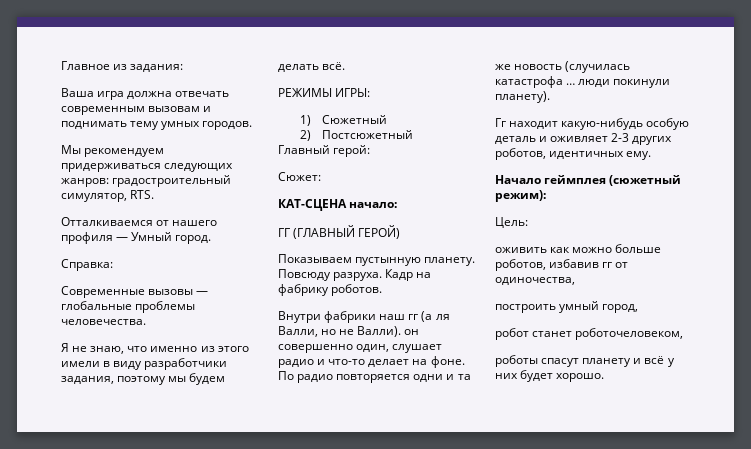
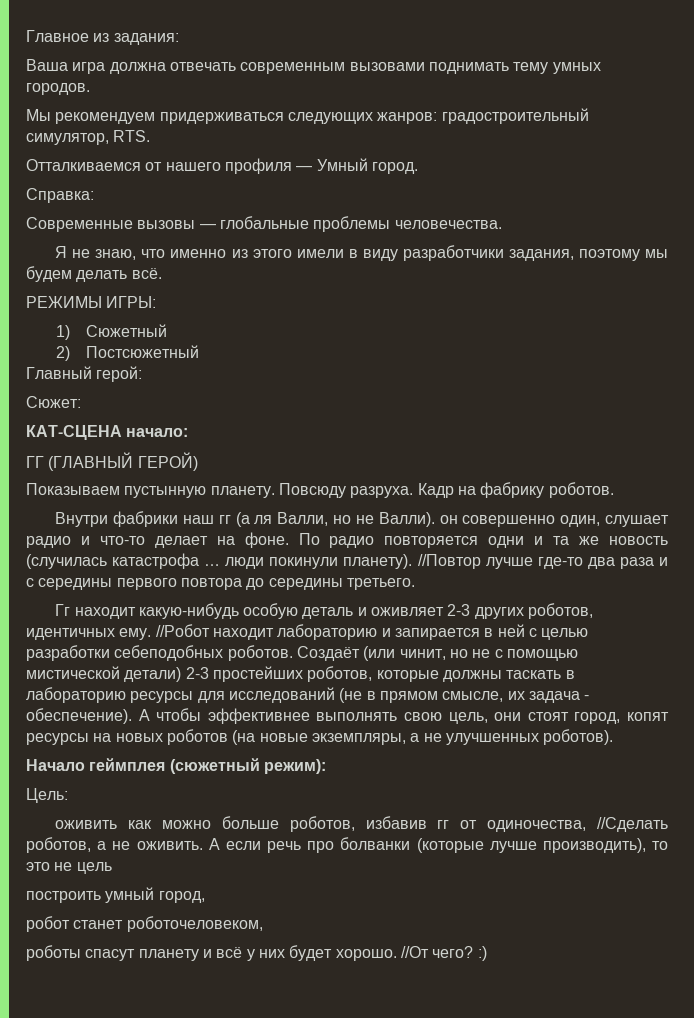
- Ваша игра должна отвечать современным вызовам и поднимать тему умных городов.
+ Ваша игра должна отвечать современным вызовами поднимать тему умных городов.
+ //Повтор лучше где-то два раза и с середины первого повтора до середины третьего.
+ //Робот находит лабораторию и запирается в ней с целью разработки себеподобных роботов. Создаёт (или чинит, но не с помощью мистической детали) 2-3 простейших роботов, которые должны таскать в лабораторию ресурсы для исследований (не в прямом смысле, их задача - обеспечение). А чтобы эффективнее выполнять свою цель, они стоят город, копят ресурсы на новых роботов (на новые экземпляры, а не улучшенных роботов).
- оживить как можно больше роботов, избавив гг от одиночества,
+ оживить как можно больше роботов, избавив гг от одиночества, //Сделать роботов, а не оживить. А если речь про болванки (которые лучше производить), то это не цель
+ //От чего? :)

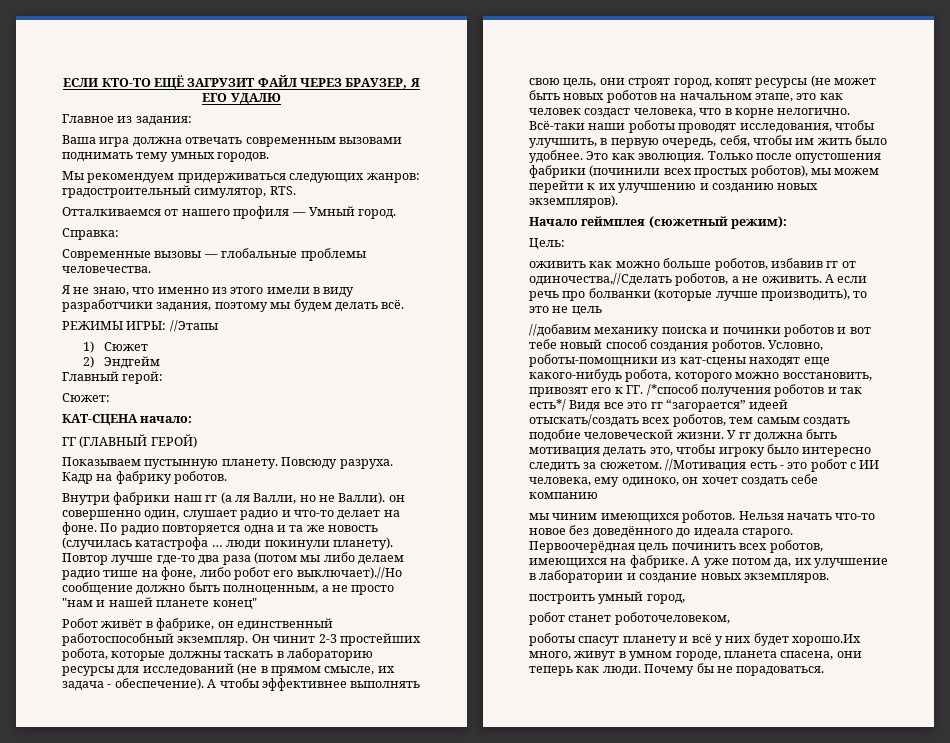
+ ЕСЛИ КТО-ТО ЕЩЁ ЗАГРУЗИТ ФАЙЛ ЧЕРЕЗ БРАУЗЕР, Я ЕГО УДАЛЮ
- РЕЖИМЫ ИГРЫ:
+ РЕЖИМЫ ИГРЫ: //Этапы
- 1) Сюжетный
+ 1) Сюжет
- 2) Постсюжетный
+ 2) Эндгейм
- По радио повторяется одни и та же новость (случилась катастрофа … люди покинули планету).
+ По радио повторяется одна и та же новость (случилась катастрофа … люди покинули планету).
- //Повтор лучше где-то два раза и с середины первого повтора до середины третьего.
- Гг находит какую-нибудь особую деталь и оживляет 2-3 других роботов, идентичных ему. //Робот находит лабораторию и запирается в ней с целью разработки себеподобных роботов. Создаёт (или чинит, но не с помощью мистической детали) 2-3 простейших роботов, которые должны таскать в лабораторию ресурсы для исследований (не в прямом смысле, их задача - обеспечение).
+ Повтор лучше где-то два раза (потом мы либо делаем радио тише на фоне, либо робот его выключает).//Но сообщение должно быть полноценным, а не просто "нам и нашей планете конец"
+ Робот живёт в фабрике, он единственный работоспособный экземпляр. Он чинит 2-3 простейших робота, которые должны таскать в лабораторию ресурсы для исследований (не в прямом смысле, их задача - обеспечение).
- А чтобы эффективнее выполнять свою цель, они стоят город, копят ресурсы на новых роботов (на новые экземпляры, а не улучшенных роботов).
+ А чтобы эффективнее выполнять свою цель, они строят город, копят ресурсы (не может быть новых роботов на начальном этапе, это как человек создаст человека, что в корне нелогично. Всё-таки наши роботы проводят исследования, чтобы улучшить, в первую очередь, себя, чтобы им жить было удобнее. Это как эволюция. Только после опустошения фабрики (починили всех простых роботов), мы можем перейти к их улучшению и созданию новых экземпляров).
- оживить как можно больше роботов, избавив гг от одиночества, //Сделать роботов, а не оживить.
+ оживить как можно больше роботов, избавив гг от одиночества,//Сделать роботов, а не оживить.
+ //добавим механику поиска и починки роботов и вот тебе новый способ создания роботов. Условно, роботы-помощники из кат-сцены находят еще какого-нибудь робота, которого можно восстановить, привозят его к ГГ. /*способ получения роботов и так есть*/ Видя все это гг “загорается” идеей отыскать/создать всех роботов, тем самым создать подобие человеческой жизни. У гг должна быть мотивация делать это, чтобы игроку было интересно следить за сюжетом. //Мотивация есть - это робот с ИИ человека, ему одиноко, он хочет создать себе компанию
+ мы чиним имеющихся роботов. Нельзя начать что-то новое без доведённого до идеала старого. Первоочерёдная цель починить всех роботов, имеющихся на фабрике. А уже потом да, их улучшение в лаборатории и создание новых экземпляров.
- роботы спасут планету и всё у них будет хорошо. //От чего? :)
+ роботы спасут планету и всё у них будет хорошо.Их много, живут в умном городе, планета спасена, они теперь как люди. Почему бы не порадоваться.

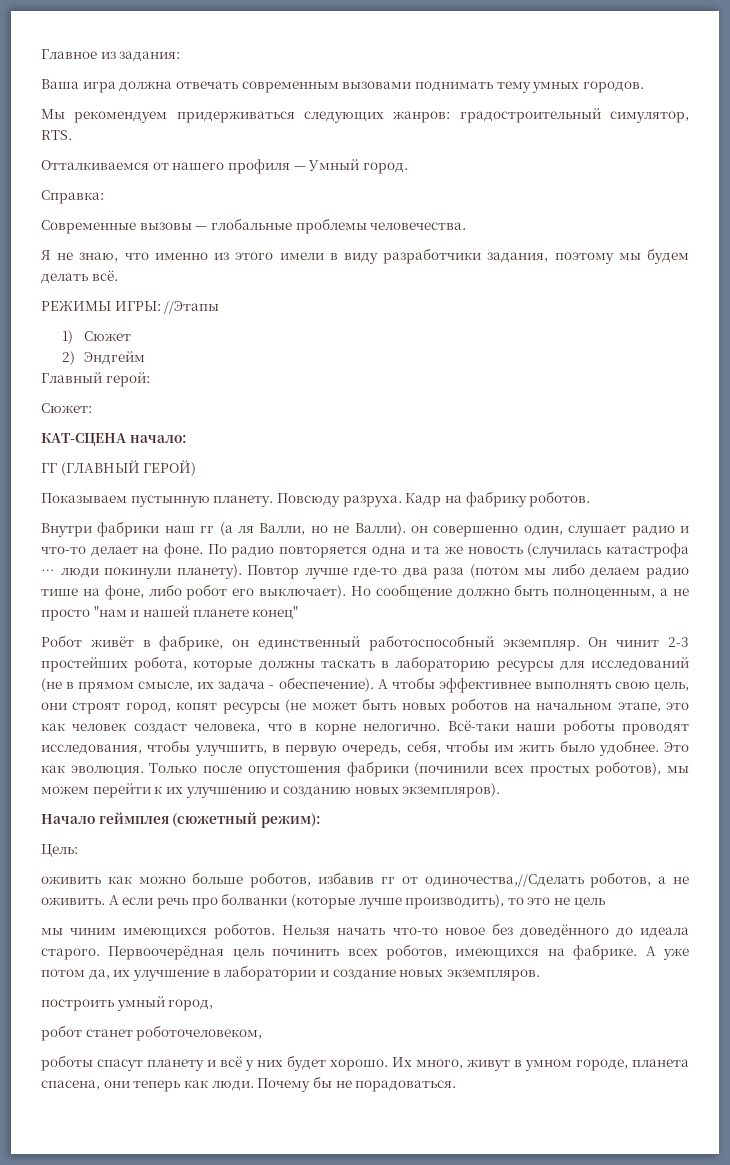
- ЕСЛИ КТО-ТО ЕЩЁ ЗАГРУЗИТ ФАЙЛ ЧЕРЕЗ БРАУЗЕР, Я ЕГО УДАЛЮ
- Повтор лучше где-то два раза (потом мы либо делаем радио тише на фоне, либо робот его выключает).//Но сообщение должно быть полноценным, а не просто "нам и нашей планете конец"
+ Повтор лучше где-то два раза (потом мы либо делаем радио тише на фоне, либо робот его выключает). Но сообщение должно быть полноценным, а не просто "нам и нашей планете конец"
- //добавим механику поиска и починки роботов и вот тебе новый способ создания роботов. Условно, роботы-помощники из кат-сцены находят еще какого-нибудь робота, которого можно восстановить, привозят его к ГГ. /*способ получения роботов и так есть*/ Видя все это гг “загорается” идеей отыскать/создать всех роботов, тем самым создать подобие человеческой жизни. У гг должна быть мотивация делать это, чтобы игроку было интересно следить за сюжетом. //Мотивация есть - это робот с ИИ человека, ему одиноко, он хочет создать себе компанию
- роботы спасут планету и всё у них будет хорошо.Их много, живут в умном городе, планета спасена, они теперь как люди.
+ роботы спасут планету и всё у них будет хорошо. Их много, живут в умном городе, планета спасена, они теперь как люди.

